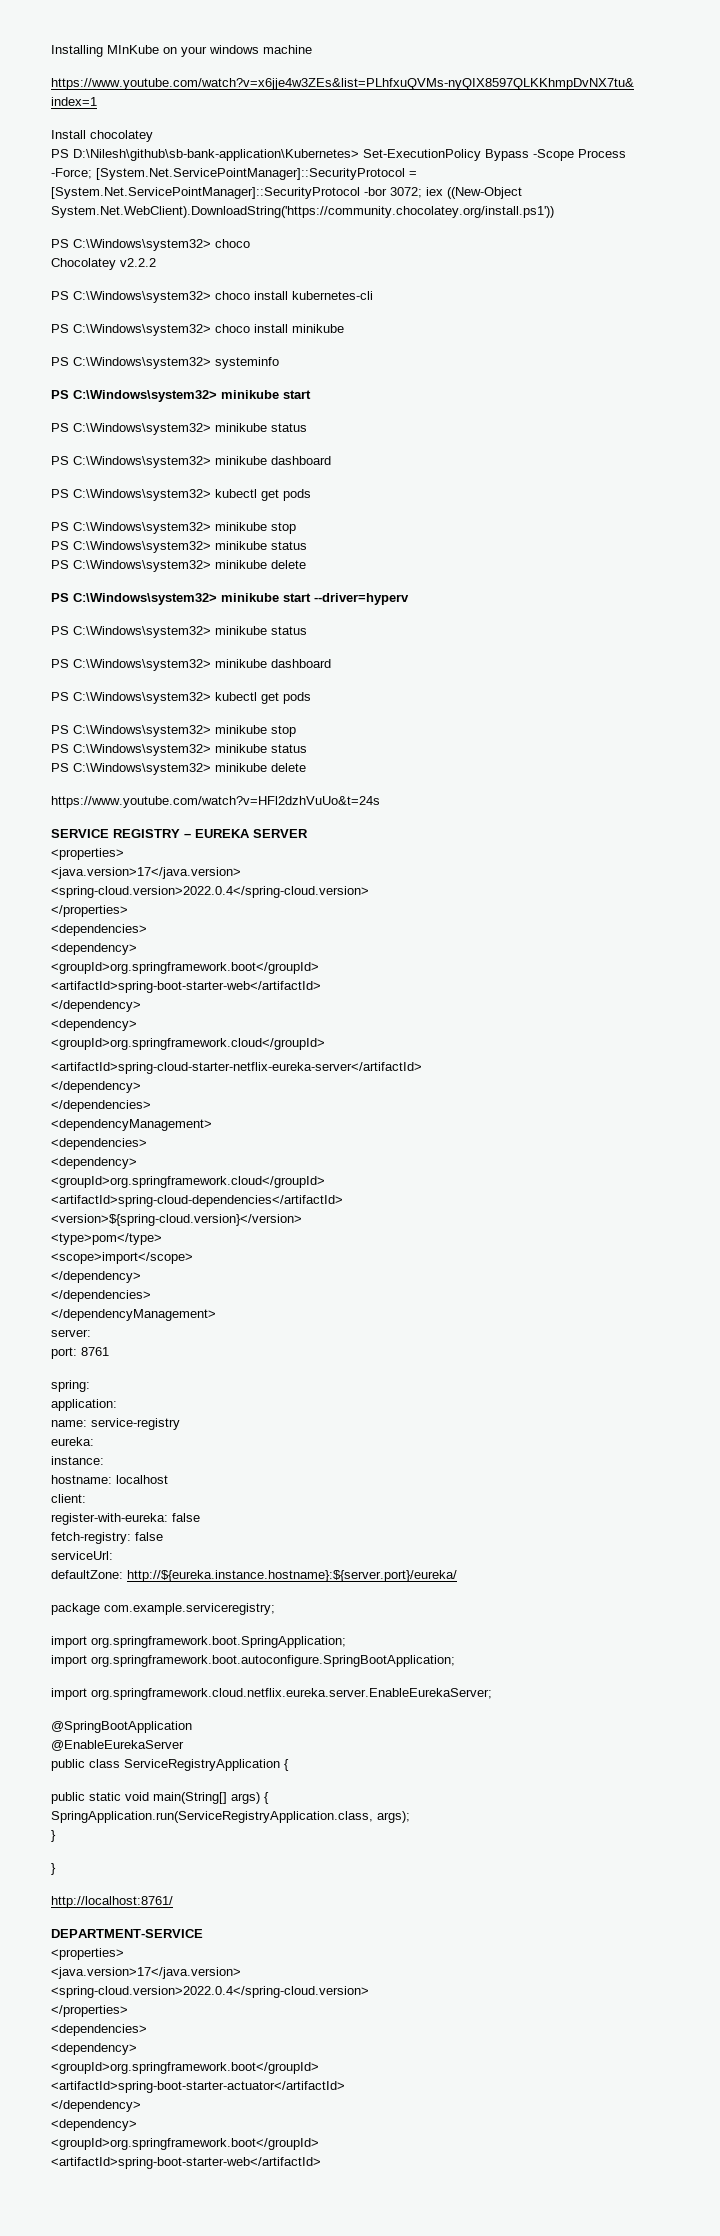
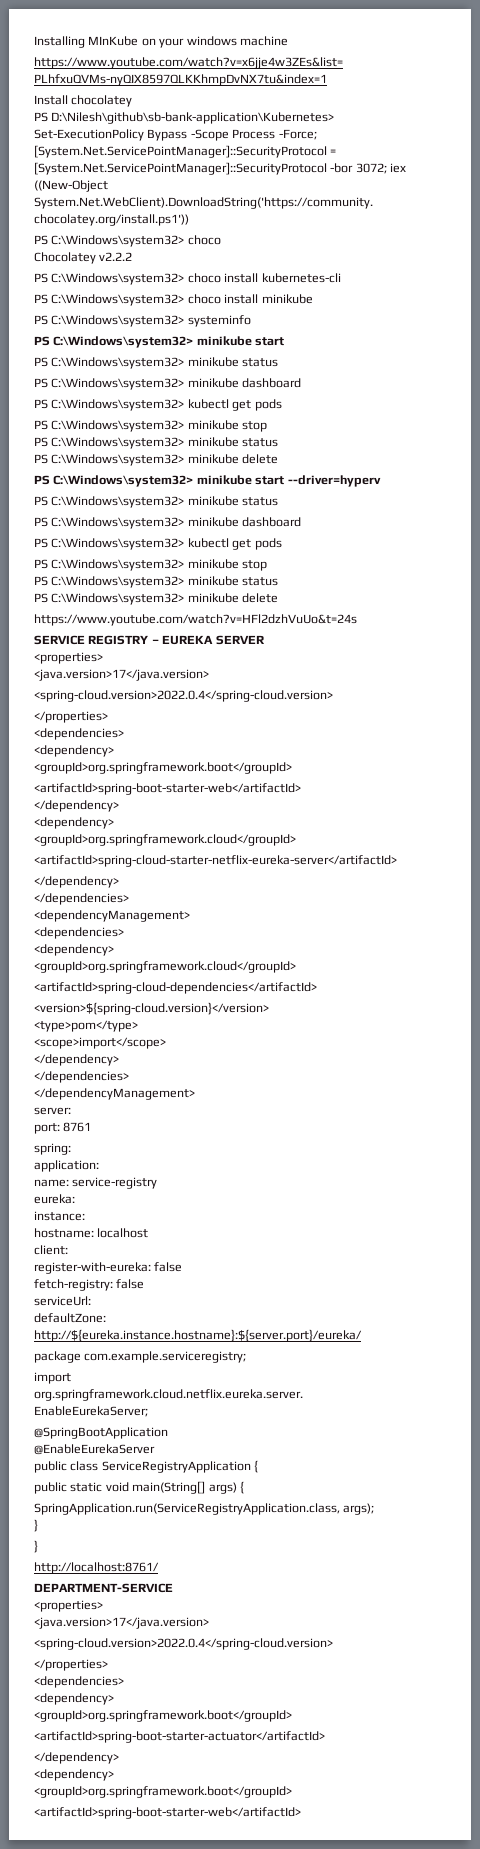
- import org.springframework.boot.SpringApplication;
- import org.springframework.boot.autoconfigure.SpringBootApplication;

